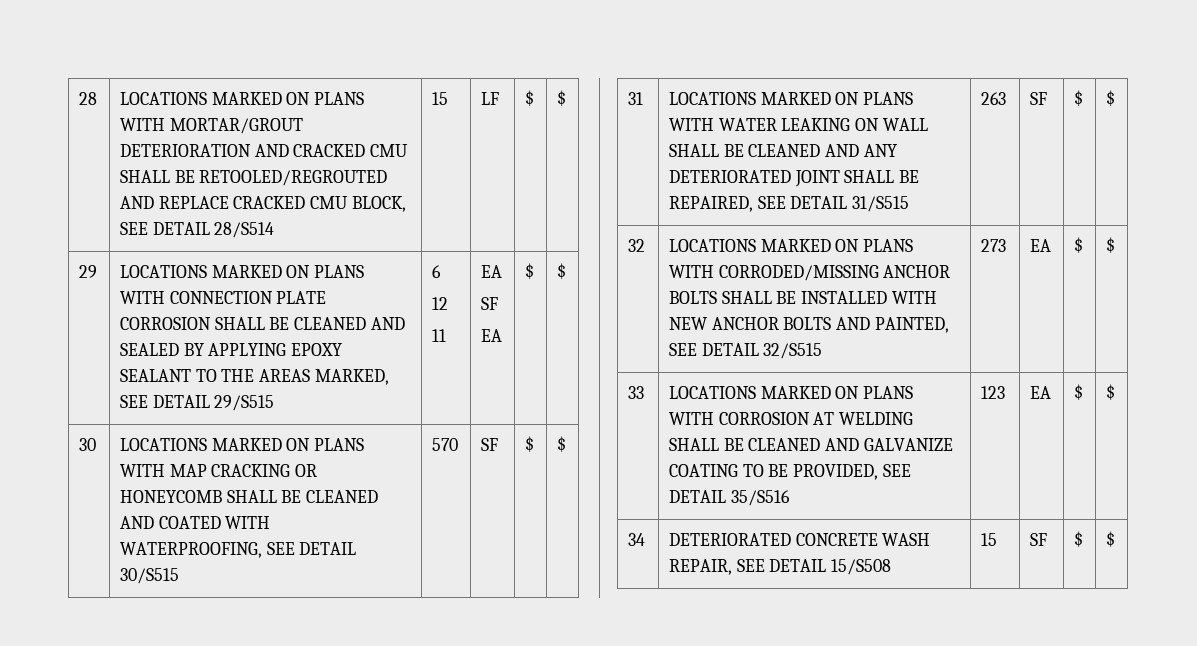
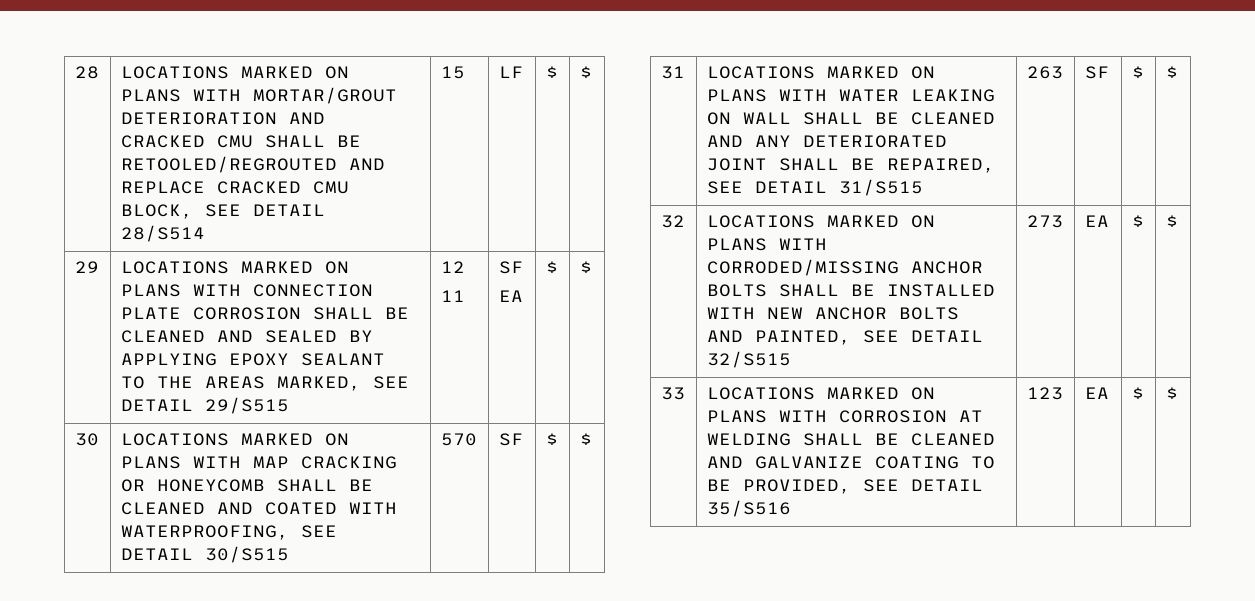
- 29 | LOCATIONS MARKED ON PLANS WITH CONNECTION PLATE CORROSION SHALL BE CLEANED AND SEALED BY APPLYING EPOXY SEALANT TO THE AREAS MARKED, SEE DETAIL 29/S515 | 6
- 12
- 11 | EA
- SF
+ 29 | LOCATIONS MARKED ON PLANS WITH CONNECTION PLATE CORROSION SHALL BE CLEANED AND SEALED BY APPLYING EPOXY SEALANT TO THE AREAS MARKED, SEE DETAIL 29/S515 | 12
+ 11 | SF
- 34 | DETERIORATED CONCRETE WASH REPAIR, SEE DETAIL 15/S508 | 15 | SF | $ | $

